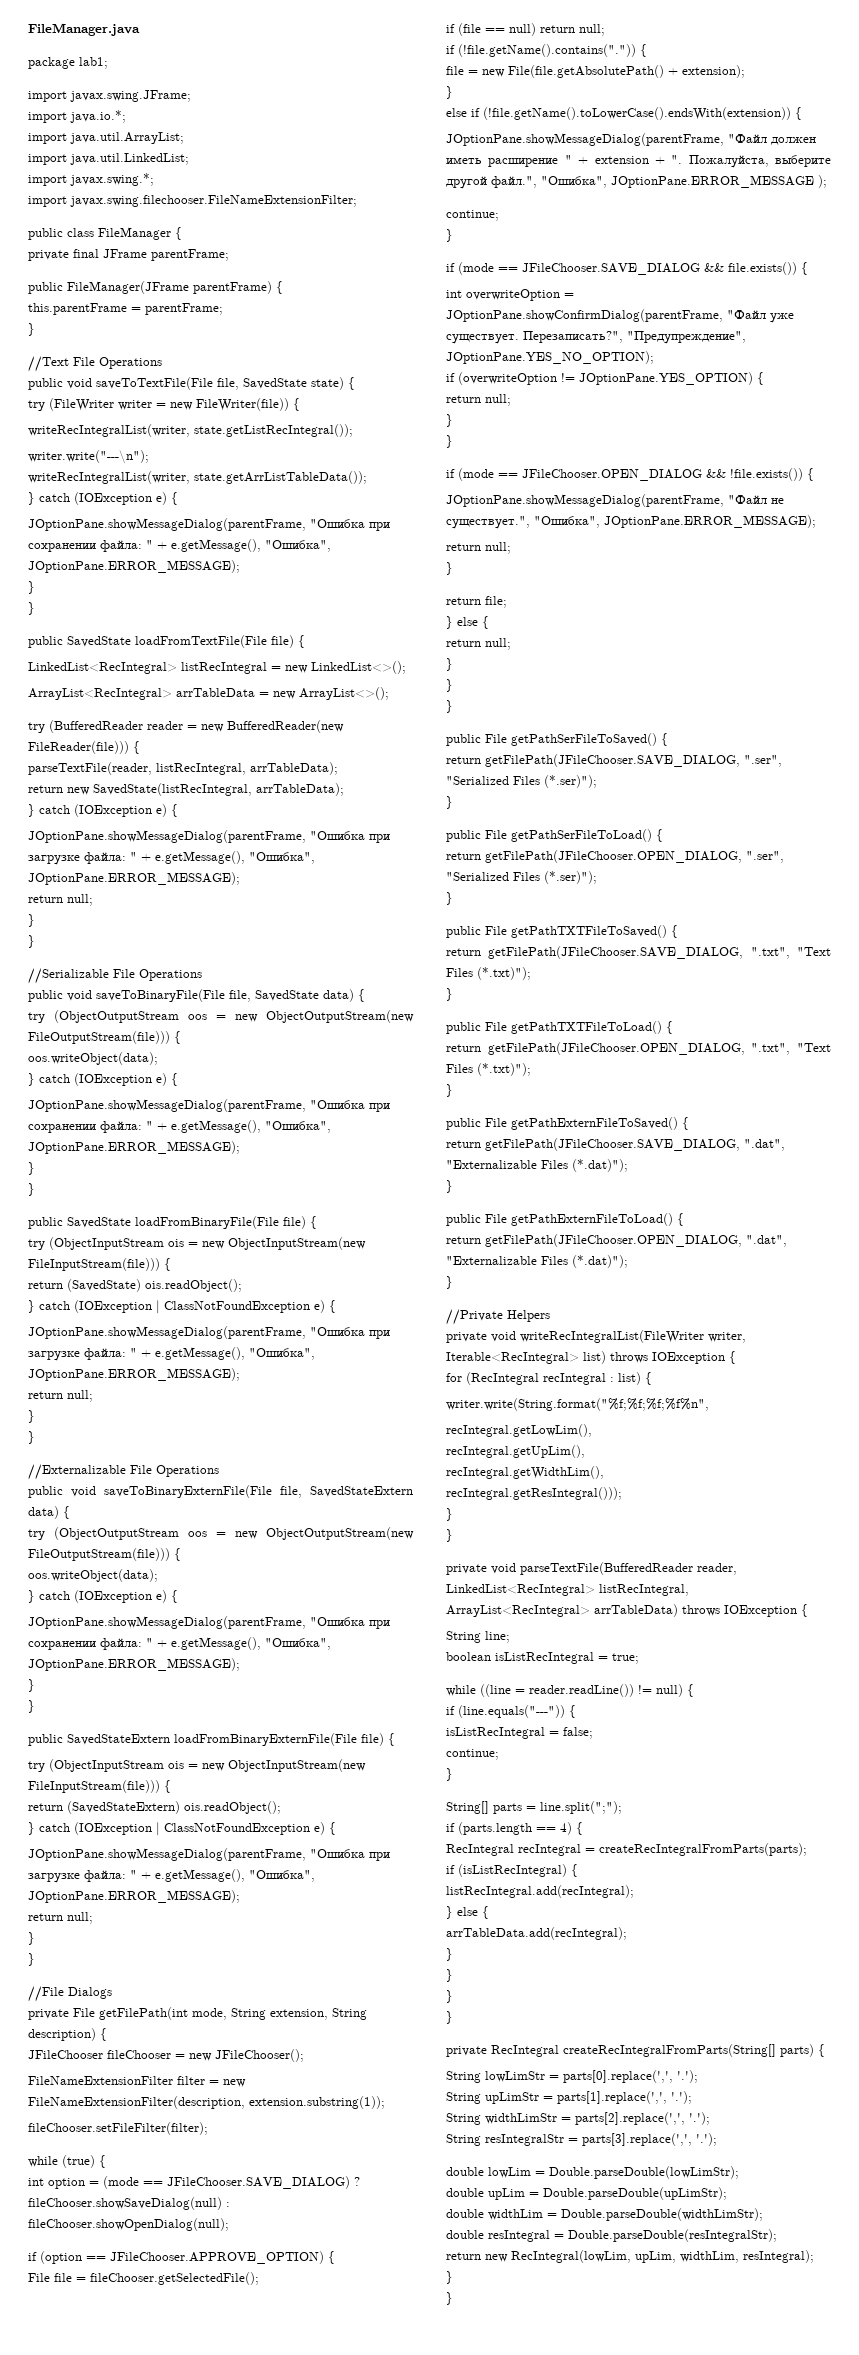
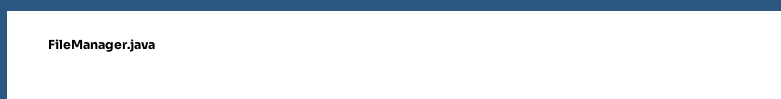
- package lab1;
- import javax.swing.JFrame;
- import java.io.*;
- import java.util.ArrayList;
- import java.util.LinkedList;
- import javax.swing.*;
- import javax.swing.filechooser.FileNameExtensionFilter;
- public class FileManager {
- private final JFrame parentFrame;
- public FileManager(JFrame parentFrame) {
- this.parentFrame = parentFrame;
- }
- //Text File Operations
- public void saveToTextFile(File file, SavedState state) {
- try (FileWriter writer = new FileWriter(file)) {
- writeRecIntegralList(writer, state.getListRecIntegral());
- writer.write("---\n");
- writeRecIntegralList(writer, state.getArrListTableData());
- } catch (IOException e) {
- JOptionPane.showMessageDialog(parentFrame, "Ошибка при сохранении файла: " + e.getMessage(), "Ошибка", JOptionPane.ERROR_MESSAGE);
- }
- }
- public SavedState loadFromTextFile(File file) {
- LinkedList<RecIntegral> listRecIntegral = new LinkedList<>();
- ArrayList<RecIntegral> arrTableData = new ArrayList<>();
- try (BufferedReader reader = new BufferedReader(new FileReader(file))) {
- parseTextFile(reader, listRecIntegral, arrTableData);
- return new SavedState(listRecIntegral, arrTableData);
- } catch (IOException e) {
- JOptionPane.showMessageDialog(parentFrame, "Ошибка при загрузке файла: " + e.getMessage(), "Ошибка", JOptionPane.ERROR_MESSAGE);
- return null;
- }
- }
- //Serializable File Operations
- public void saveToBinaryFile(File file, SavedState data) {
- try (ObjectOutputStream oos = new ObjectOutputStream(new FileOutputStream(file))) {
- oos.writeObject(data);
- } catch (IOException e) {
- JOptionPane.showMessageDialog(parentFrame, "Ошибка при сохранении файла: " + e.getMessage(), "Ошибка", JOptionPane.ERROR_MESSAGE);
- }
- }
- public SavedState loadFromBinaryFile(File file) {
- try (ObjectInputStream ois = new ObjectInputStream(new FileInputStream(file))) {
- return (SavedState) ois.readObject();
- } catch (IOException | ClassNotFoundException e) {
- JOptionPane.showMessageDialog(parentFrame, "Ошибка при загрузке файла: " + e.getMessage(), "Ошибка", JOptionPane.ERROR_MESSAGE);
- return null;
- }
- }
- //Externalizable File Operations
- public void saveToBinaryExternFile(File file, SavedStateExtern data) {
- try (ObjectOutputStream oos = new ObjectOutputStream(new FileOutputStream(file))) {
- oos.writeObject(data);
- } catch (IOException e) {
- JOptionPane.showMessageDialog(parentFrame, "Ошибка при сохранении файла: " + e.getMessage(), "Ошибка", JOptionPane.ERROR_MESSAGE);
- }
- }
- public SavedStateExtern loadFromBinaryExternFile(File file) {
- try (ObjectInputStream ois = new ObjectInputStream(new FileInputStream(file))) {
- return (SavedStateExtern) ois.readObject();
- } catch (IOException | ClassNotFoundException e) {
- JOptionPane.showMessageDialog(parentFrame, "Ошибка при загрузке файла: " + e.getMessage(), "Ошибка", JOptionPane.ERROR_MESSAGE);
- return null;
- }
- }
- //File Dialogs
- private File getFilePath(int mode, String extension, String description) {
- JFileChooser fileChooser = new JFileChooser();
- FileNameExtensionFilter filter = new FileNameExtensionFilter(description, extension.substring(1));
- fileChooser.setFileFilter(filter);
- while (true) {
- int option = (mode == JFileChooser.SAVE_DIALOG) ? fileChooser.showSaveDialog(null) : fileChooser.showOpenDialog(null);
- if (option == JFileChooser.APPROVE_OPTION) {
- File file = fileChooser.getSelectedFile();
- if (file == null) return null;
- if (!file.getName().contains(".")) {
- file = new File(file.getAbsolutePath() + extension);
- }
- else if (!file.getName().toLowerCase().endsWith(extension)) {
- JOptionPane.showMessageDialog(parentFrame, "Файл должен иметь расширение " + extension + ". Пожалуйста, выберите другой файл.", "Ошибка", JOptionPane.ERROR_MESSAGE );
- continue;
- }
- if (mode == JFileChooser.SAVE_DIALOG && file.exists()) {
- int overwriteOption = JOptionPane.showConfirmDialog(parentFrame, "Файл уже существует. Перезаписать?", "Предупреждение", JOptionPane.YES_NO_OPTION);
- if (overwriteOption != JOptionPane.YES_OPTION) {
- return null;
- }
- }
- if (mode == JFileChooser.OPEN_DIALOG && !file.exists()) {
- JOptionPane.showMessageDialog(parentFrame, "Файл не существует.", "Ошибка", JOptionPane.ERROR_MESSAGE);
- return null;
- }
- return file;
- } else {
- return null;
- }
- }
- }
- public File getPathSerFileToSaved() {
- return getFilePath(JFileChooser.SAVE_DIALOG, ".ser", "Serialized Files (*.ser)");
- }
- public File getPathSerFileToLoad() {
- return getFilePath(JFileChooser.OPEN_DIALOG, ".ser", "Serialized Files (*.ser)");
- }
- public File getPathTXTFileToSaved() {
- return getFilePath(JFileChooser.SAVE_DIALOG, ".txt", "Text Files (*.txt)");
- }
- public File getPathTXTFileToLoad() {
- return getFilePath(JFileChooser.OPEN_DIALOG, ".txt", "Text Files (*.txt)");
- }
- public File getPathExternFileToSaved() {
- return getFilePath(JFileChooser.SAVE_DIALOG, ".dat", "Externalizable Files (*.dat)");
- }
- public File getPathExternFileToLoad() {
- return getFilePath(JFileChooser.OPEN_DIALOG, ".dat", "Externalizable Files (*.dat)");
- }
- //Private Helpers
- private void writeRecIntegralList(FileWriter writer, Iterable<RecIntegral> list) throws IOException {
- for (RecIntegral recIntegral : list) {
- writer.write(String.format("%f;%f;%f;%f%n",
- recIntegral.getLowLim(),
- recIntegral.getUpLim(),
- recIntegral.getWidthLim(),
- recIntegral.getResIntegral()));
- }
- }
- private void parseTextFile(BufferedReader reader, LinkedList<RecIntegral> listRecIntegral, ArrayList<RecIntegral> arrTableData) throws IOException {
- String line;
- boolean isListRecIntegral = true;
- while ((line = reader.readLine()) != null) {
- if (line.equals("---")) {
- isListRecIntegral = false;
- continue;
- }
- String[] parts = line.split(";");
- if (parts.length == 4) {
- RecIntegral recIntegral = createRecIntegralFromParts(parts);
- if (isListRecIntegral) {
- listRecIntegral.add(recIntegral);
- } else {
- arrTableData.add(recIntegral);
- }
- }
- }
- }
- private RecIntegral createRecIntegralFromParts(String[] parts) {
- String lowLimStr = parts[0].replace(',', '.');
- String upLimStr = parts[1].replace(',', '.');
- String widthLimStr = parts[2].replace(',', '.');
- String resIntegralStr = parts[3].replace(',', '.');
- double lowLim = Double.parseDouble(lowLimStr);
- double upLim = Double.parseDouble(upLimStr);
- double widthLim = Double.parseDouble(widthLimStr);
- double resIntegral = Double.parseDouble(resIntegralStr);
- return new RecIntegral(lowLim, upLim, widthLim, resIntegral);
- }
- }

